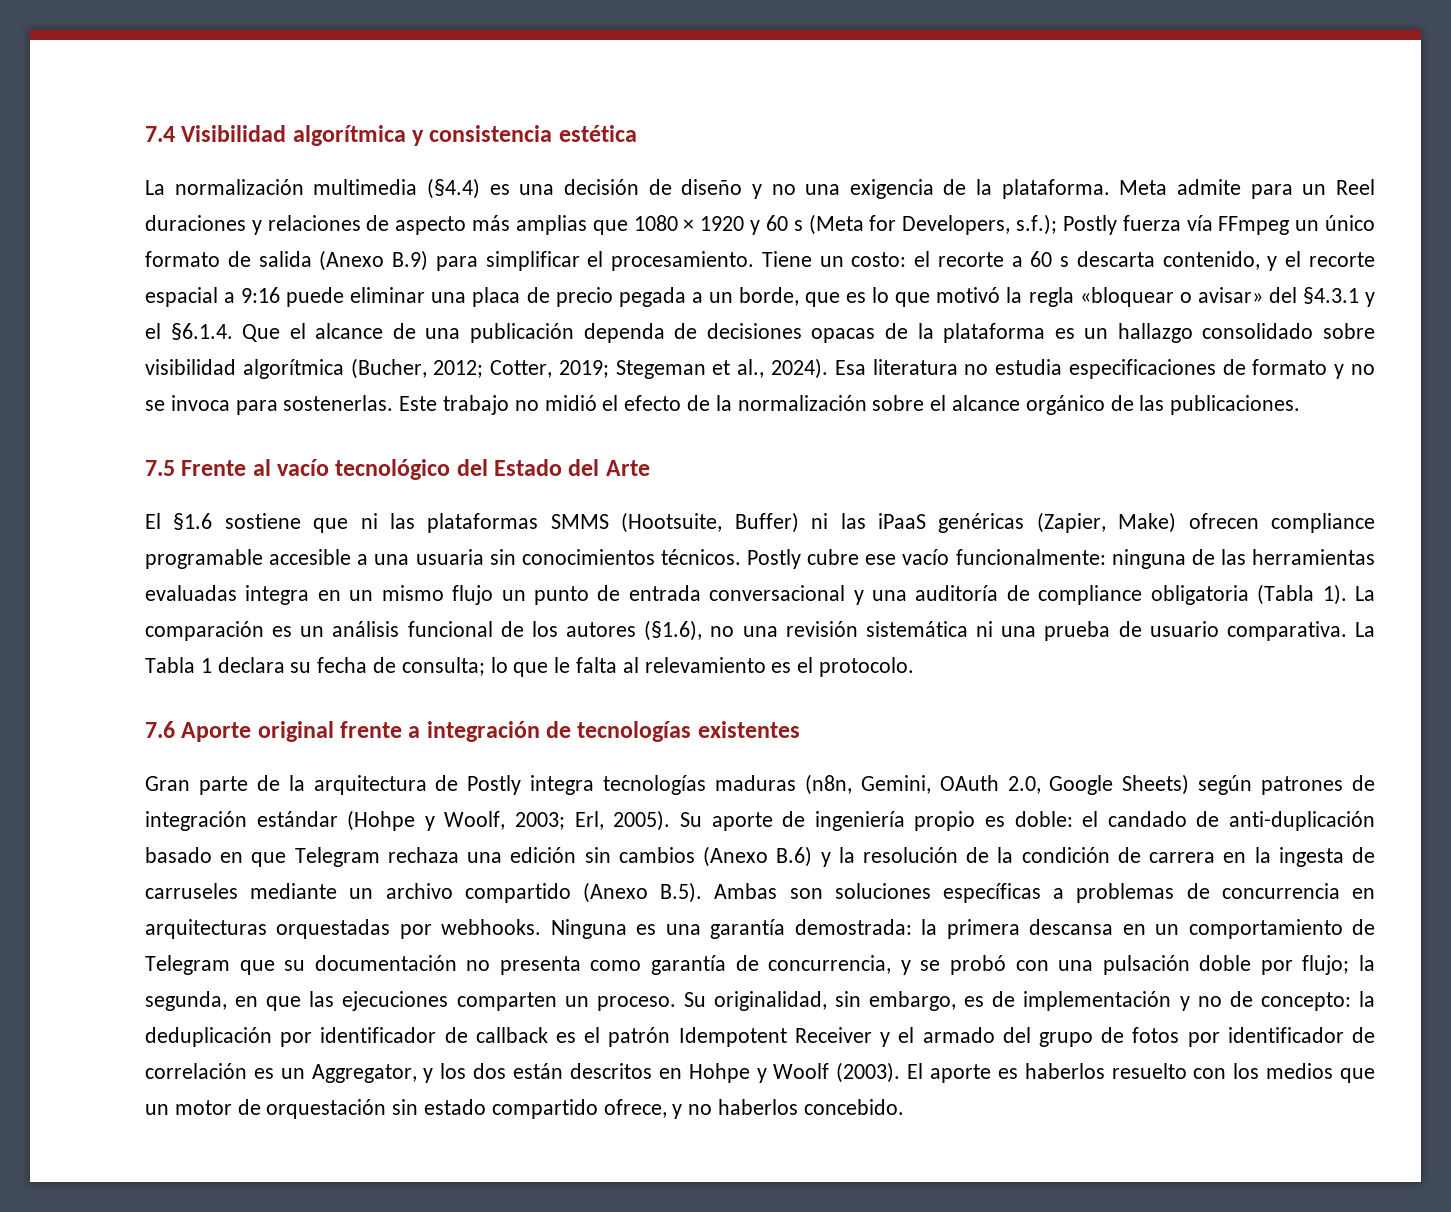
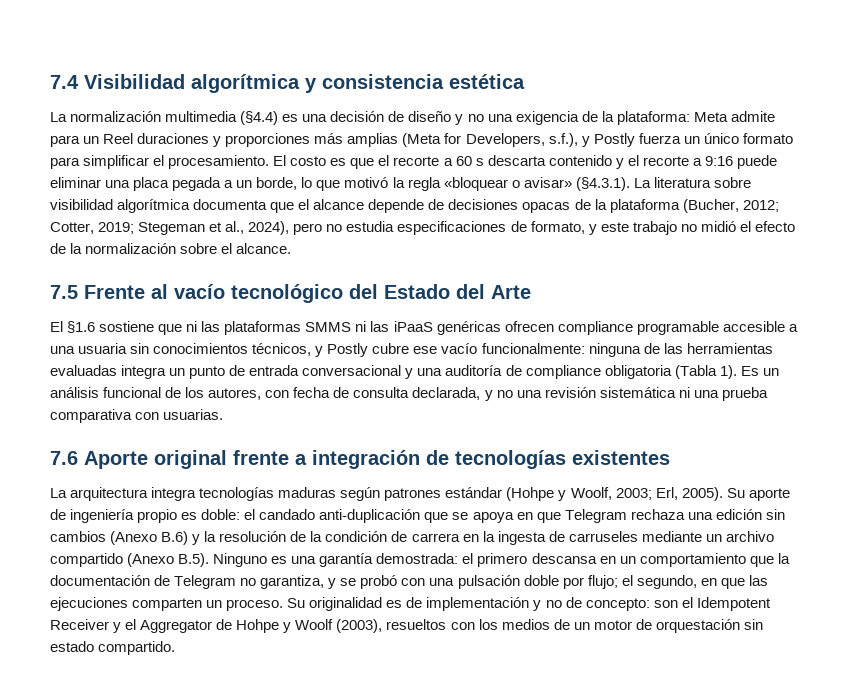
- La normalización multimedia (§4.4) es una decisión de diseño y no una exigencia de la plataforma.
+ La normalización multimedia (§4.4) es una decisión de diseño y no una exigencia de la plataforma:
- Meta admite para un Reel duraciones y relaciones de aspecto más amplias que 1080 × 1920 y 60 s (Meta for Developers, s.f.); Postly fuerza vía FFmpeg un único formato de salida (Anexo B.9) para simplificar el procesamiento. Tiene un costo: el recorte a 60 s descarta contenido, y el recorte espacial a 9:16 puede eliminar una placa de precio pegada a un borde, que es lo que motivó la regla «bloquear o avisar» del §4.3.1 y el §6.1.4. Que el alcance de una publicación dependa de decisiones opacas de la plataforma es un hallazgo consolidado sobre visibilidad algorítmica (Bucher, 2012;
+ Meta admite para un Reel duraciones y proporciones más amplias (Meta for Developers, s.f.), y Postly fuerza un único formato para simplificar el procesamiento. El costo es que el recorte a 60 s descarta contenido y el recorte a 9:16 puede eliminar una placa pegada a un borde, lo que motivó la regla «bloquear o avisar» (§4.3.1). La literatura sobre visibilidad algorítmica documenta que el alcance depende de decisiones opacas de la plataforma (Bucher, 2012;
- Stegeman et al., 2024). Esa literatura no estudia especificaciones de formato y no se invoca para sostenerlas. Este trabajo no midió el efecto de la normalización sobre el alcance orgánico de las publicaciones.
+ Stegeman et al., 2024), pero no estudia especificaciones de formato, y este trabajo no midió el efecto de la normalización sobre el alcance.
- El §1.6 sostiene que ni las plataformas SMMS (Hootsuite, Buffer) ni las iPaaS genéricas (Zapier, Make) ofrecen compliance programable accesible a una usuaria sin conocimientos técnicos. Postly cubre ese vacío funcionalmente: ninguna de las herramientas evaluadas integra en un mismo flujo un punto de entrada conversacional y una auditoría de compliance obligatoria (Tabla 1).
+ El §1.6 sostiene que ni las plataformas SMMS ni las iPaaS genéricas ofrecen compliance programable accesible a una usuaria sin conocimientos técnicos, y Postly cubre ese vacío funcionalmente: ninguna de las herramientas evaluadas integra un punto de entrada conversacional y una auditoría de compliance obligatoria (Tabla 1).
- La comparación es un análisis funcional de los autores (§1.6), no una revisión sistemática ni una prueba de usuario comparativa. La Tabla 1 declara su fecha de consulta; lo que le falta al relevamiento es el protocolo.
+ Es un análisis funcional de los autores, con fecha de consulta declarada, y no una revisión sistemática ni una prueba comparativa con usuarias.
- Gran parte de la arquitectura de Postly integra tecnologías maduras (n8n, Gemini, OAuth 2.0, Google Sheets) según patrones de integración estándar (Hohpe y Woolf, 2003; Erl, 2005).
+ La arquitectura integra tecnologías maduras según patrones estándar (Hohpe y Woolf, 2003; Erl, 2005).
- el candado de anti-duplicación basado en que Telegram rechaza una edición sin cambios (Anexo B.6) y la resolución de la condición de carrera en la ingesta de carruseles mediante un archivo compartido (Anexo B.5). Ambas son soluciones específicas a problemas de concurrencia en arquitecturas orquestadas por webhooks. Ninguna es una garantía demostrada:
+ el candado anti-duplicación que se apoya en que Telegram rechaza una edición sin cambios (Anexo B.6) y la resolución de la condición de carrera en la ingesta de carruseles mediante un archivo compartido (Anexo B.5). Ninguno es una garantía demostrada:
- la primera descansa en un comportamiento de Telegram que su documentación no presenta como garantía de concurrencia, y se probó con una pulsación doble por flujo;
+ el primero descansa en un comportamiento que la documentación de Telegram no garantiza, y se probó con una pulsación doble por flujo;
- la segunda, en que las ejecuciones comparten un proceso.
+ el segundo, en que las ejecuciones comparten un proceso.
- Su originalidad, sin embargo, es de implementación y no de concepto: la deduplicación por identificador de callback es el patrón Idempotent Receiver y el armado del grupo de fotos por identificador de correlación es un Aggregator, y los dos están descritos en Hohpe y Woolf (2003). El aporte es haberlos resuelto con los medios que un motor de orquestación sin estado compartido ofrece, y no haberlos concebido.
+ Su originalidad es de implementación y no de concepto: son el Idempotent Receiver y el Aggregator de Hohpe y Woolf (2003), resueltos con los medios de un motor de orquestación sin estado compartido.

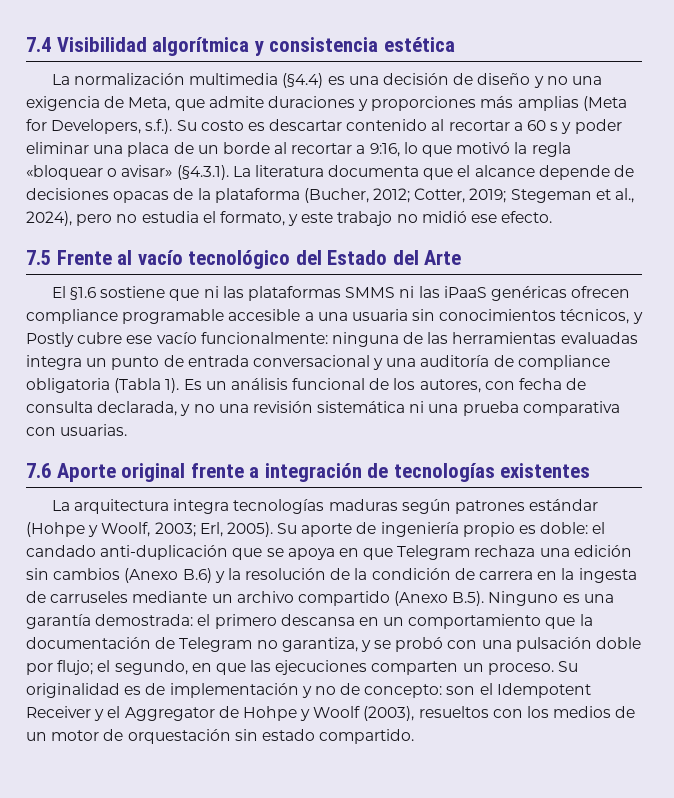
- La normalización multimedia (§4.4) es una decisión de diseño y no una exigencia de la plataforma: Meta admite para un Reel duraciones y proporciones más amplias (Meta for Developers, s.f.), y Postly fuerza un único formato para simplificar el procesamiento. El costo es que el recorte a 60 s descarta contenido y el recorte a 9:16 puede eliminar una placa pegada a un borde, lo que motivó la regla «bloquear o avisar» (§4.3.1). La literatura sobre visibilidad algorítmica documenta que el alcance depende de decisiones opacas de la plataforma (Bucher, 2012;
+ La normalización multimedia (§4.4) es una decisión de diseño y no una exigencia de Meta, que admite duraciones y proporciones más amplias (Meta for Developers, s.f.). Su costo es descartar contenido al recortar a 60 s y poder eliminar una placa de un borde al recortar a 9:16, lo que motivó la regla «bloquear o avisar» (§4.3.1). La literatura documenta que el alcance depende de decisiones opacas de la plataforma (Bucher, 2012;
- Stegeman et al., 2024), pero no estudia especificaciones de formato, y este trabajo no midió el efecto de la normalización sobre el alcance.
+ Stegeman et al., 2024), pero no estudia el formato, y este trabajo no midió ese efecto.

